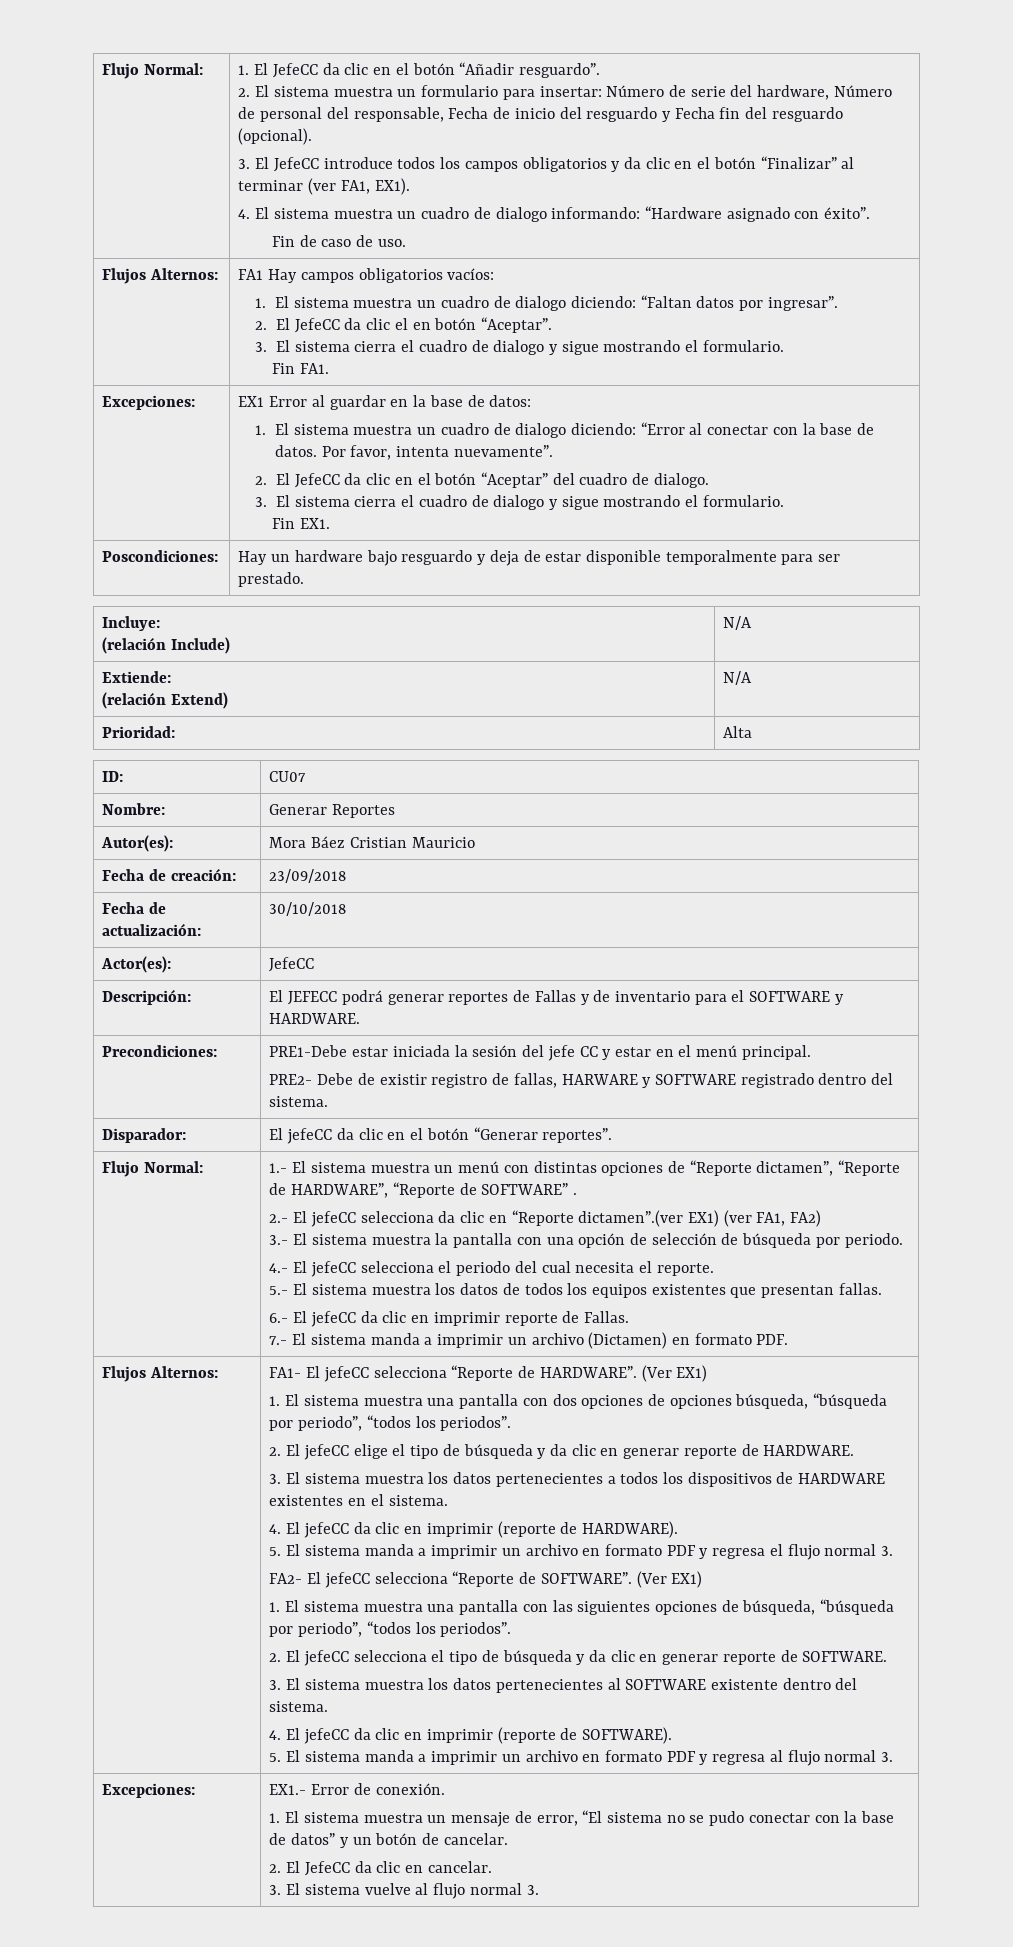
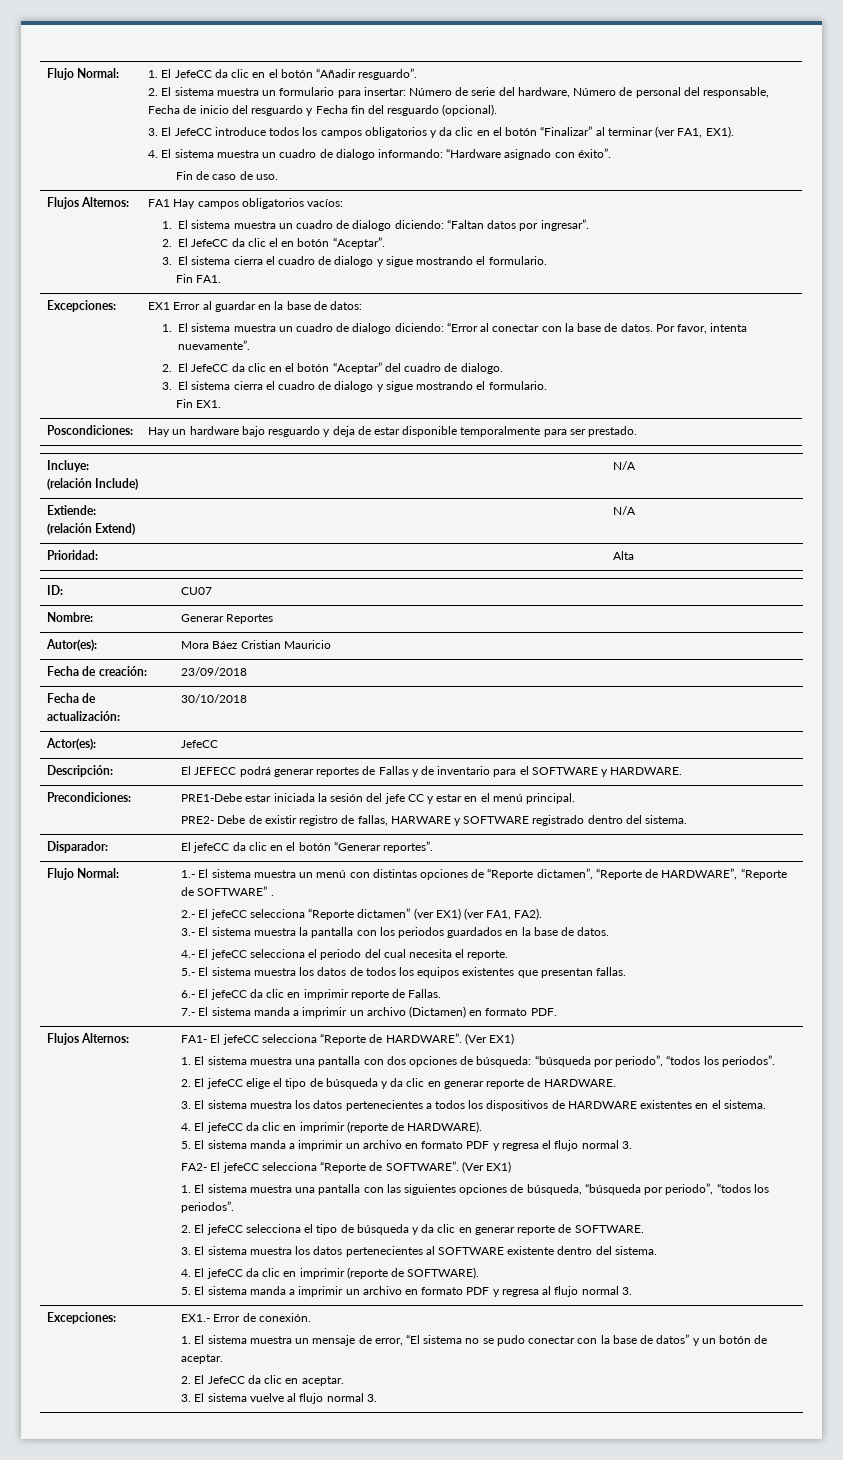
- 2.- El jefeCC selecciona da clic en “Reporte dictamen”.(ver EX1) (ver FA1, FA2)
+ 2.- El jefeCC selecciona “Reporte dictamen” (ver EX1) (ver FA1, FA2).
- 3.- El sistema muestra la pantalla con una opción de selección de búsqueda por periodo.
+ 3.- El sistema muestra la pantalla con los periodos guardados en la base de datos.
- 1. El sistema muestra una pantalla con dos opciones de opciones búsqueda, “búsqueda por periodo”, “todos los periodos”.
+ 1. El sistema muestra una pantalla con dos opciones de búsqueda: “búsqueda por periodo”, “todos los periodos”.
- 1. El sistema muestra un mensaje de error, “El sistema no se pudo conectar con la base de datos” y un botón de cancelar.
- 2. El JefeCC da clic en cancelar.
+ 1. El sistema muestra un mensaje de error, “El sistema no se pudo conectar con la base de datos” y un botón de aceptar.
+ 2. El JefeCC da clic en aceptar.

